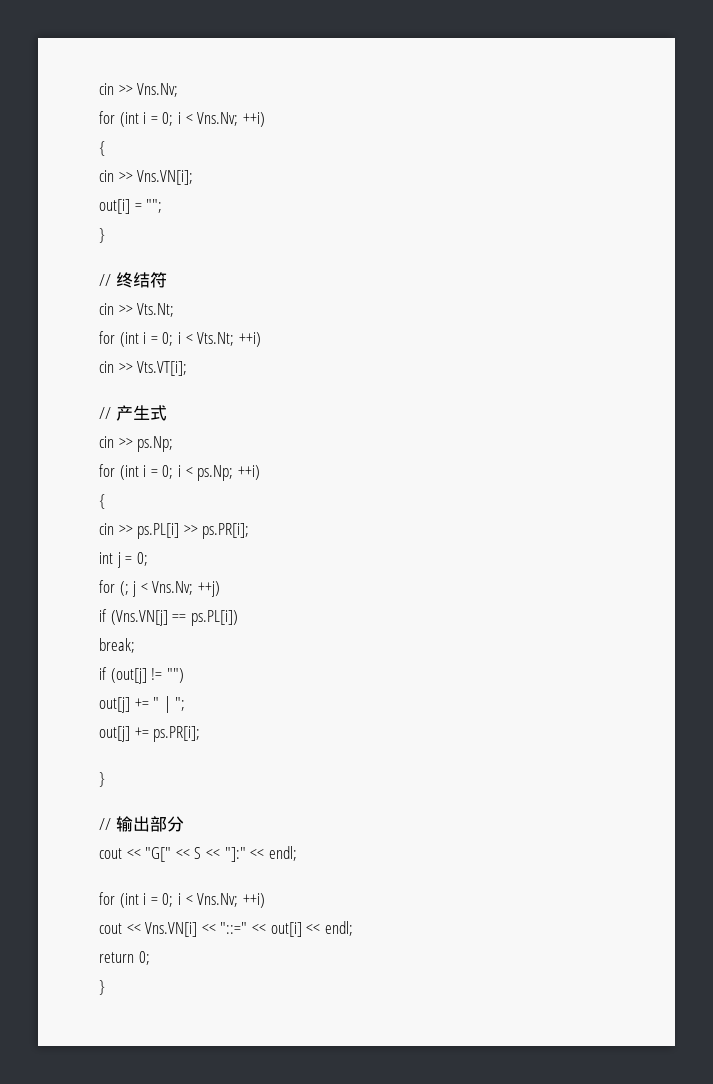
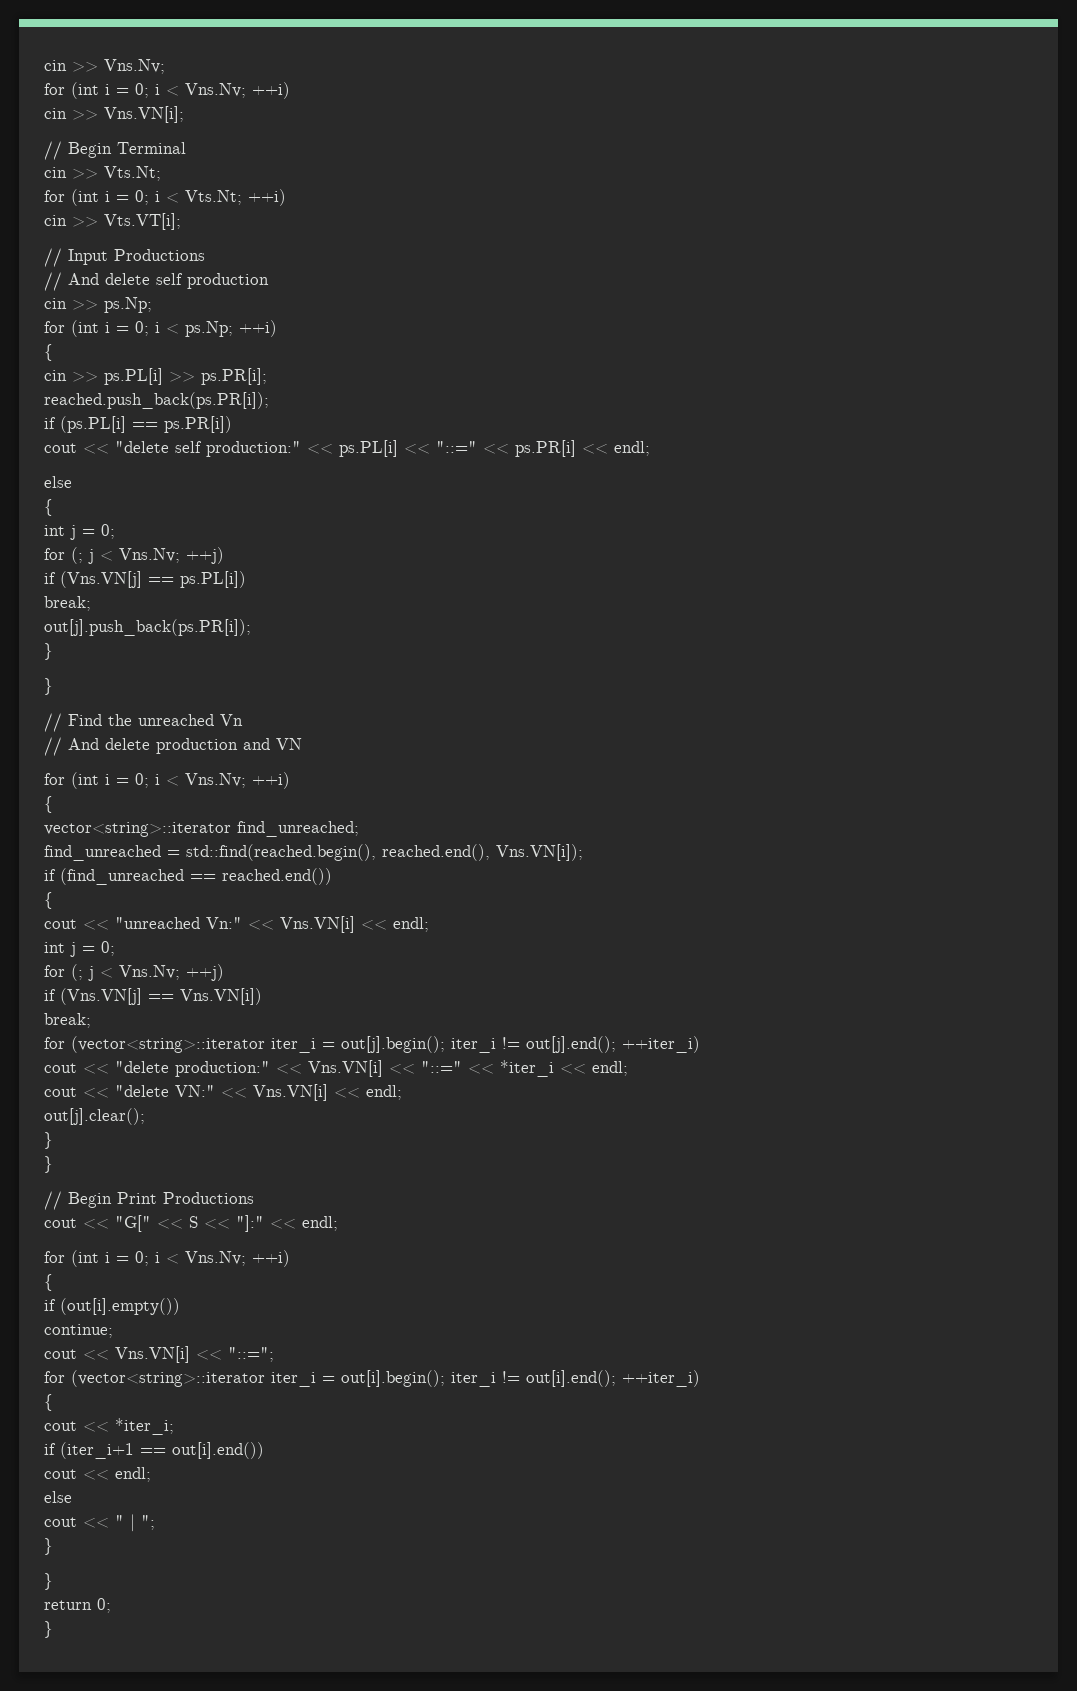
  cin >> Vns.Nv;
  for (int i = 0; i < Vns.Nv; ++i)
- {
- out[i] = "";
- }
- // 终结符
+ // Begin Terminal
- // 产生式
+ // Input Productions
+ // And delete self production
+ reached.push_back(ps.PR[i]);
+ if (ps.PL[i] == ps.PR[i])
+ cout << "delete self production:" << ps.PL[i] << "::=" << ps.PR[i] << endl;
+ else
+ {
- if (out[j] != "")
- out[j] += " | ";
- out[j] += ps.PR[i];
+ out[j].push_back(ps.PR[i]);
  }
- // 输出部分
+ }
+ // Find the unreached Vn
+ // And delete production and VN
+ for (int i = 0; i < Vns.Nv; ++i)
+ {
+ vector<string>::iterator find_unreached;
+ find_unreached = std::find(reached.begin(), reached.end(), Vns.VN[i]);
+ if (find_unreached == reached.end())
+ {
+ cout << "unreached Vn:" << Vns.VN[i] << endl;
+ int j = 0;
+ for (; j < Vns.Nv; ++j)
+ if (Vns.VN[j] == Vns.VN[i])
+ break;
+ for (vector<string>::iterator iter_i = out[j].begin(); iter_i != out[j].end(); ++iter_i)
+ cout << "delete production:" << Vns.VN[i] << "::=" << *iter_i << endl;
+ cout << "delete VN:" << Vns.VN[i] << endl;
+ out[j].clear();
+ }
+ }
+ // Begin Print Productions
  cout << "G[" << S << "]:" << endl;
  for (int i = 0; i < Vns.Nv; ++i)
+ {
+ if (out[i].empty())
+ continue;
- cout << Vns.VN[i] << "::=" << out[i] << endl;
+ cout << Vns.VN[i] << "::=";
+ for (vector<string>::iterator iter_i = out[i].begin(); iter_i != out[i].end(); ++iter_i)
+ {
+ cout << *iter_i;
+ if (iter_i+1 == out[i].end())
+ cout << endl;
+ else
+ cout << " | ";
+ }
+ }

